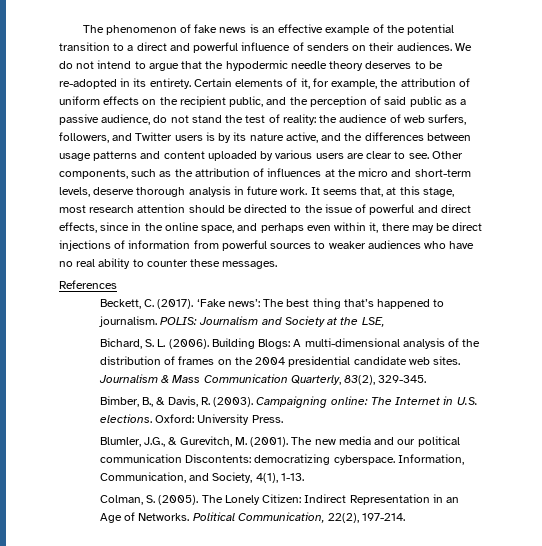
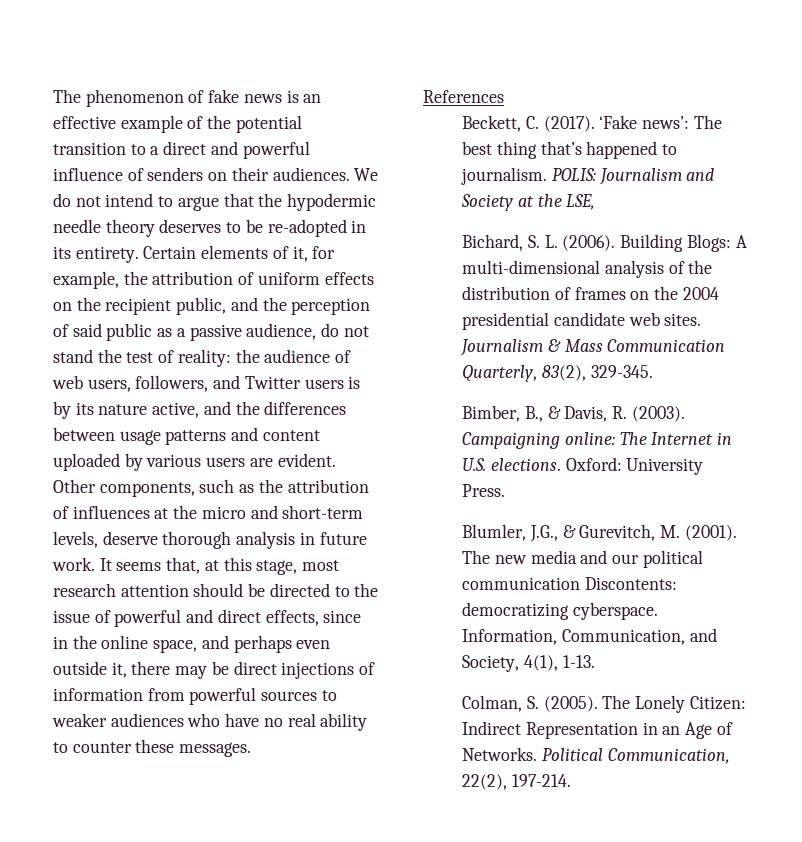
- Certain elements of it, for example, the attribution of uniform effects on the recipient public, and the perception of said public as a passive audience, do not stand the test of reality: the audience of web surfers, followers, and Twitter users is by its nature active, and the differences between usage patterns and content uploaded by various users are clear to see.
+ Certain elements of it, for example, the attribution of uniform effects on the recipient public, and the perception of said public as a passive audience, do not stand the test of reality: the audience of web users, followers, and Twitter users is by its nature active, and the differences between usage patterns and content uploaded by various users are evident.
- It seems that, at this stage, most research attention should be directed to the issue of powerful and direct effects, since in the online space, and perhaps even within it, there may be direct injections of information from powerful sources to weaker audiences who have no real ability to counter these messages.
+ It seems that, at this stage, most research attention should be directed to the issue of powerful and direct effects, since in the online space, and perhaps even outside it, there may be direct injections of information from powerful sources to weaker audiences who have no real ability to counter these messages.

